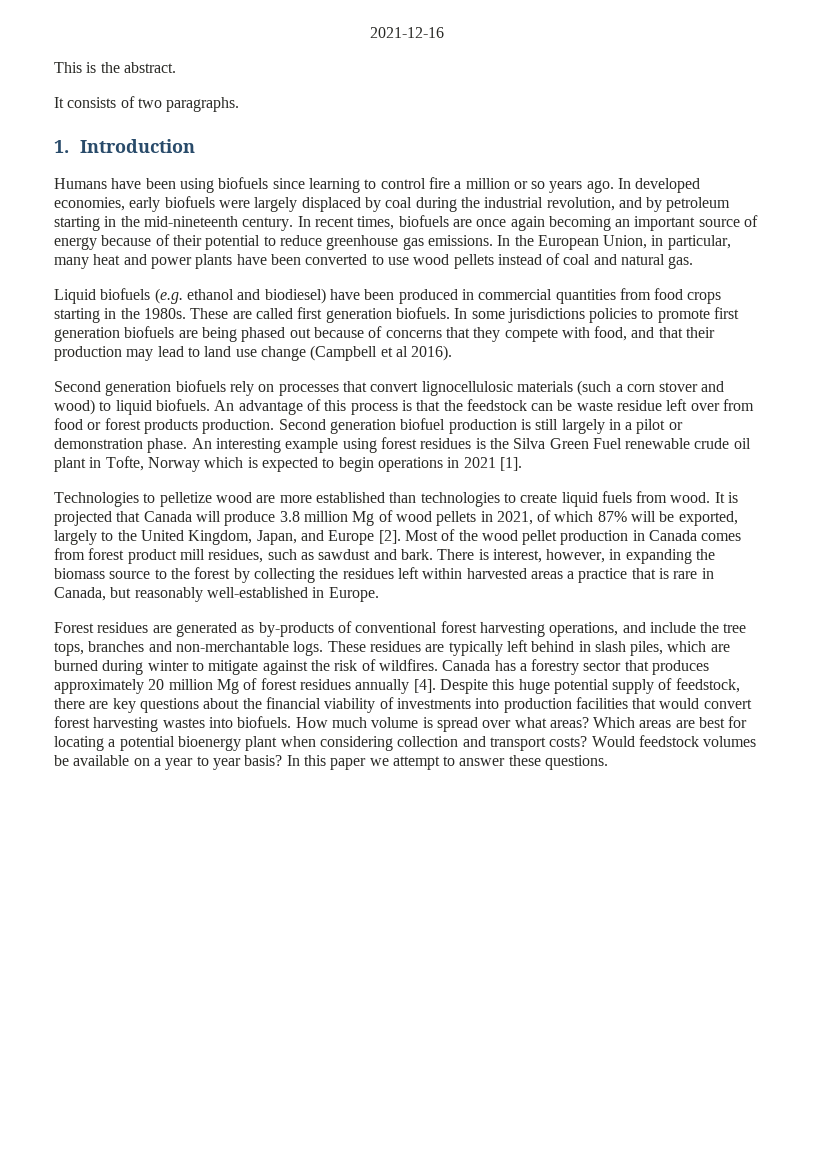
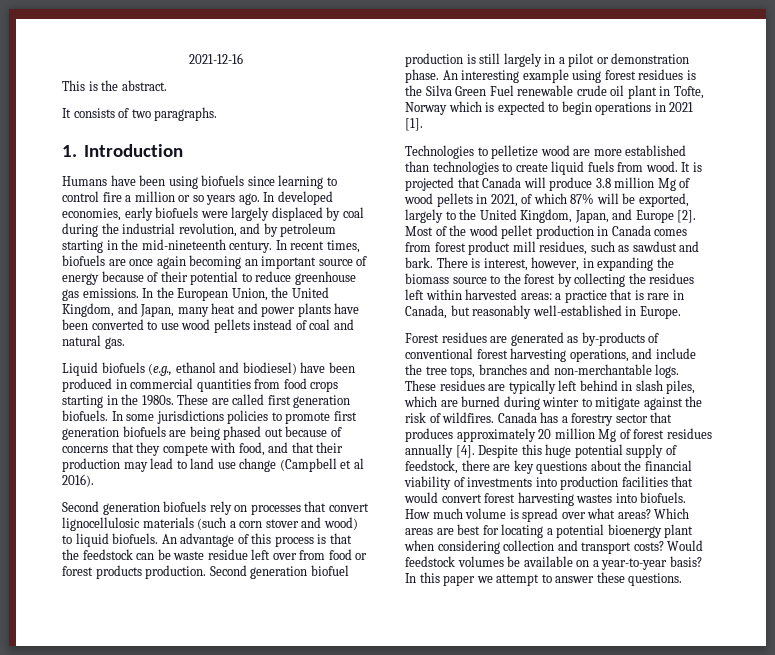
- In the European Union, in particular, many heat and power plants have been converted to use wood pellets instead of coal and natural gas.
+ In the European Union, the United Kingdom, and Japan, many heat and power plants have been converted to use wood pellets instead of coal and natural gas.
- Liquid biofuels (e.g. ethanol and biodiesel) have been produced in commercial quantities from food crops starting in the 1980s.
+ Liquid biofuels (e.g., ethanol and biodiesel) have been produced in commercial quantities from food crops starting in the 1980s.
- There is interest, however, in expanding the biomass source to the forest by collecting the residues left within harvested areas a practice that is rare in Canada, but reasonably well-established in Europe.
+ There is interest, however, in expanding the biomass source to the forest by collecting the residues left within harvested areas: a practice that is rare in Canada, but reasonably well-established in Europe.
- Would feedstock volumes be available on a year to year basis?
+ Would feedstock volumes be available on a year-to-year basis?

